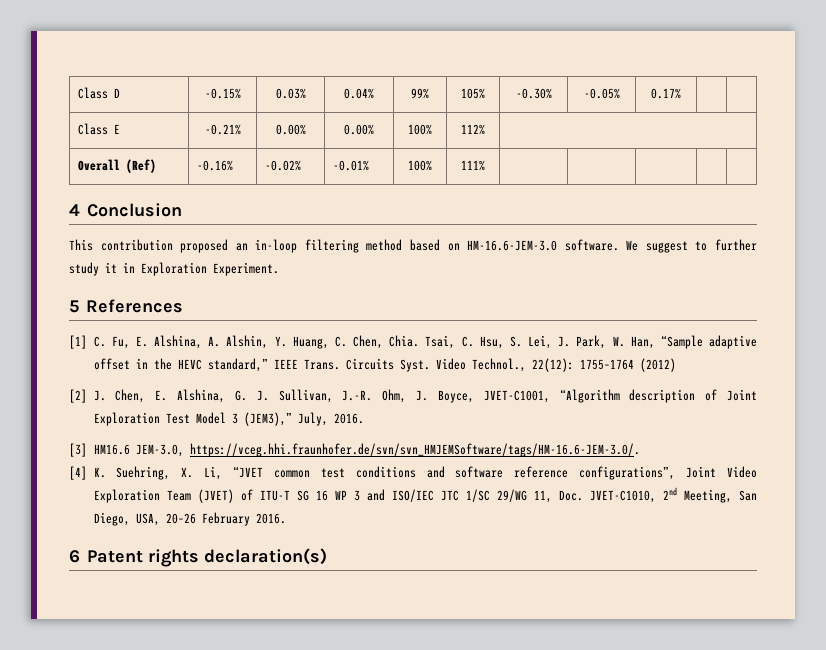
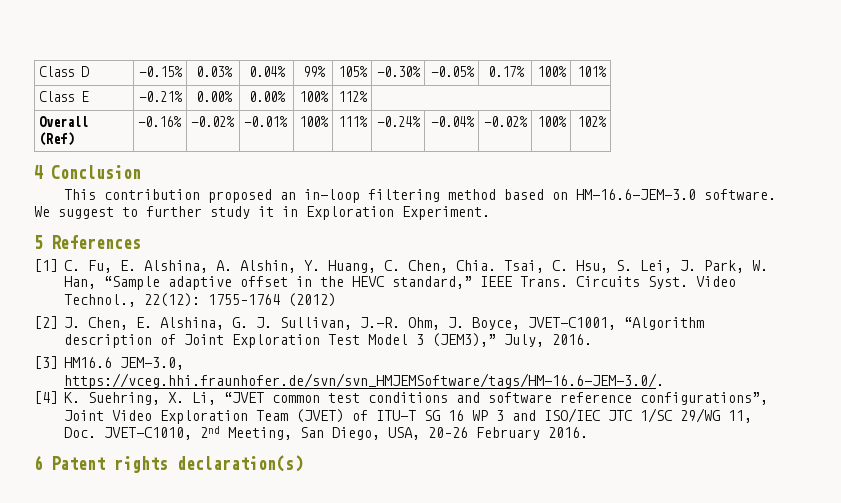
- Class D | -0.15% | 0.03% | 0.04% | 99% | 105% | -0.30% | -0.05% | 0.17% | |
+ Class D | -0.15% | 0.03% | 0.04% | 99% | 105% | -0.30% | -0.05% | 0.17% | 100% | 101%
- Overall (Ref) | -0.16% | -0.02% | -0.01% | 100% | 111% | | | | |
+ Overall (Ref) | -0.16% | -0.02% | -0.01% | 100% | 111% | -0.24% | -0.04% | -0.02% | 100% | 102%

